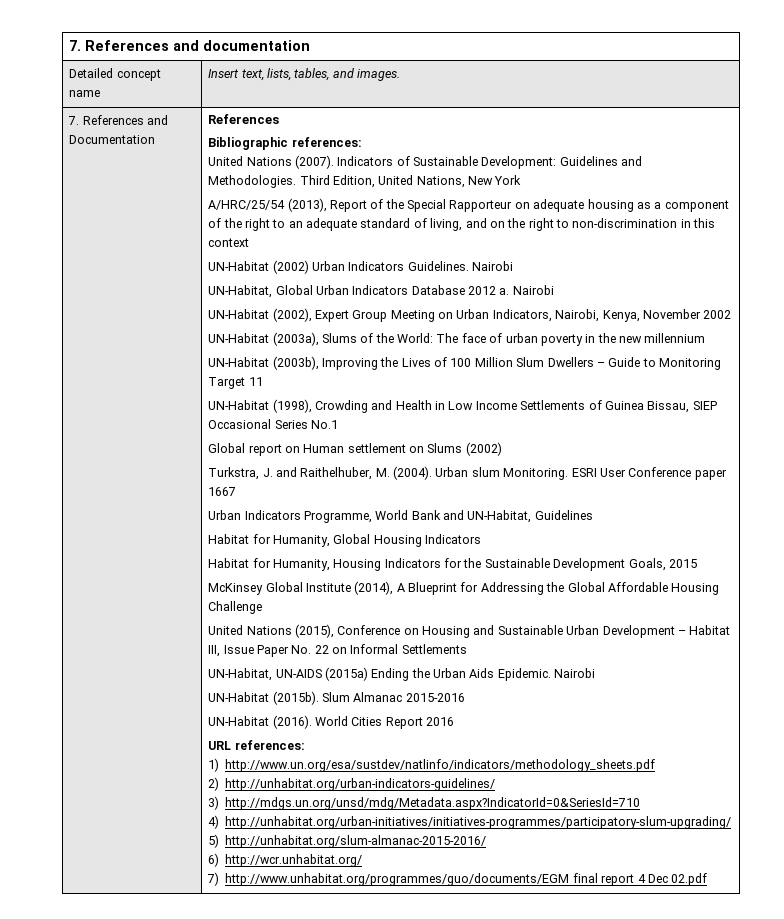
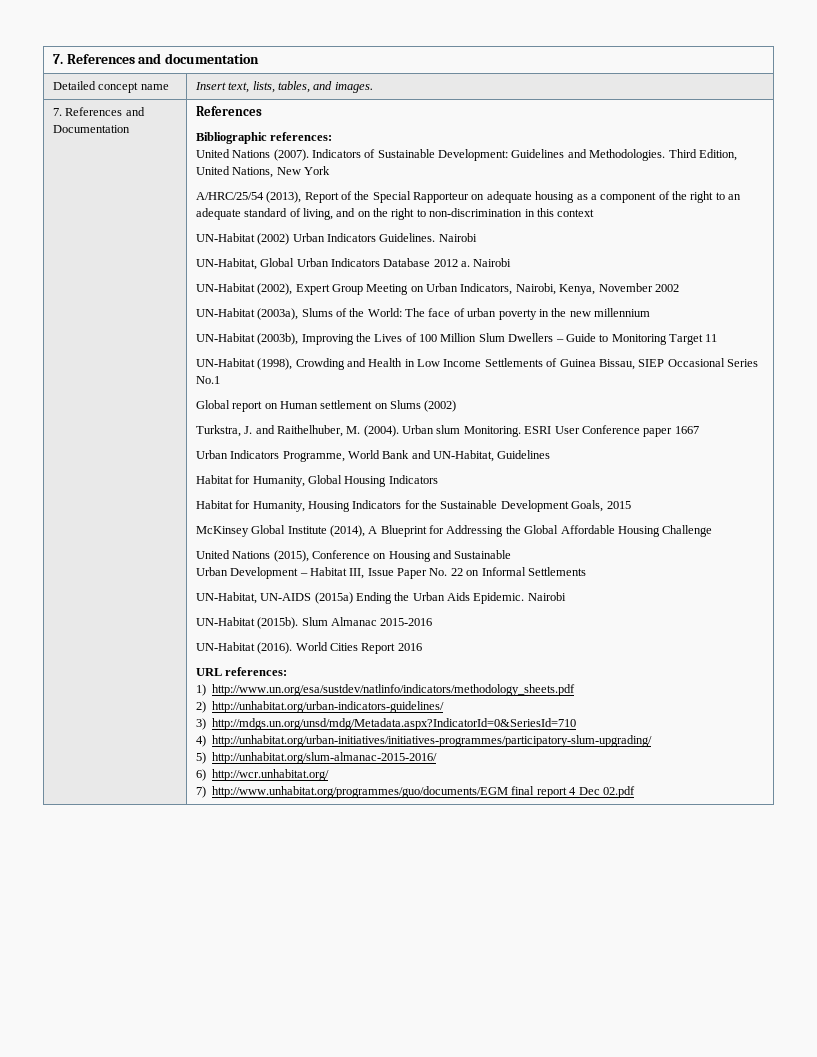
- United Nations (2015), Conference on Housing and Sustainable Urban Development – Habitat III, Issue Paper No. 22 on Informal Settlements
+ United Nations (2015), Conference on Housing and Sustainable
+ Urban Development – Habitat III, Issue Paper No. 22 on Informal Settlements

